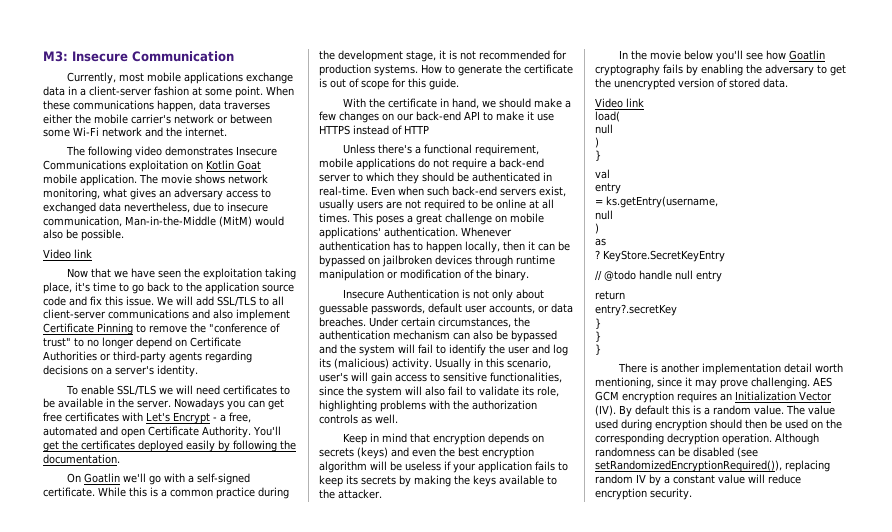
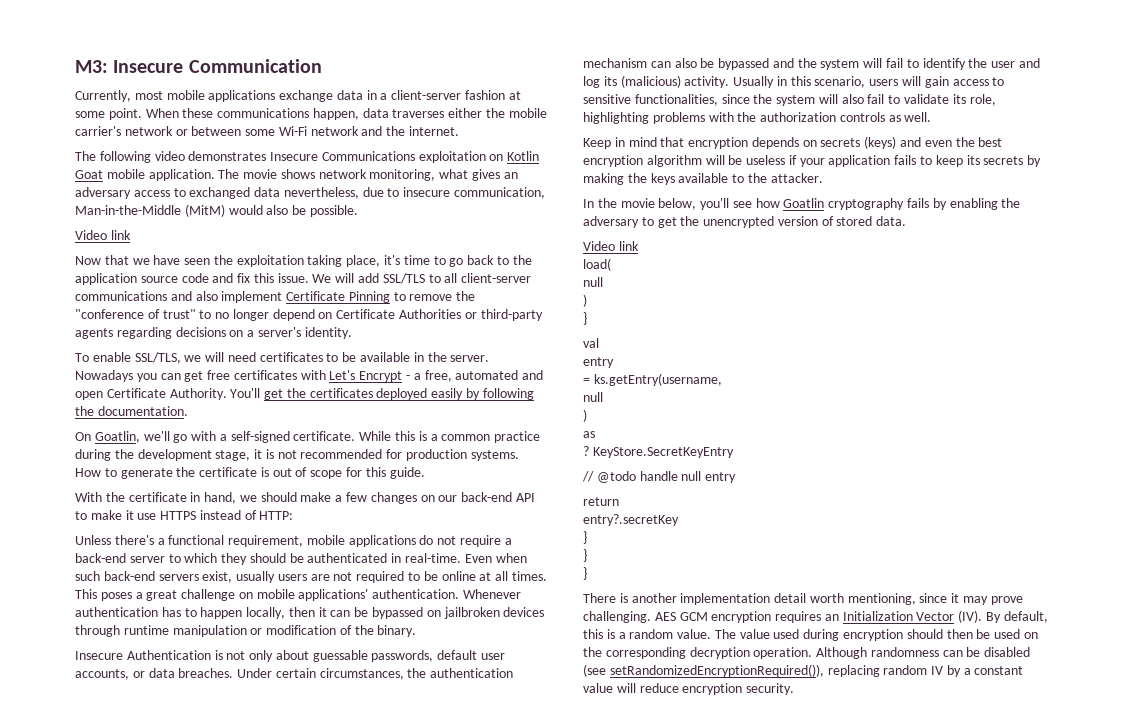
- To enable SSL/TLS we will need certificates to be available in the server.
+ To enable SSL/TLS, we will need certificates to be available in the server.
- On Goatlin we'll go with a self-signed certificate.
+ On Goatlin, we'll go with a self-signed certificate.
- With the certificate in hand, we should make a few changes on our back-end API to make it use HTTPS instead of HTTP
+ With the certificate in hand, we should make a few changes on our back-end API to make it use HTTPS instead of HTTP:
- Usually in this scenario, user's will gain access to sensitive functionalities, since the system will also fail to validate its role, highlighting problems with the authorization controls as well.
+ Usually in this scenario, users will gain access to sensitive functionalities, since the system will also fail to validate its role, highlighting problems with the authorization controls as well.
- In the movie below you'll see how Goatlin cryptography fails by enabling the adversary to get the unencrypted version of stored data.
+ In the movie below, you'll see how Goatlin cryptography fails by enabling the adversary to get the unencrypted version of stored data.
- AES GCM encryption requires an Initialization Vector (IV). By default this is a random value.
+ AES GCM encryption requires an Initialization Vector (IV). By default, this is a random value.

